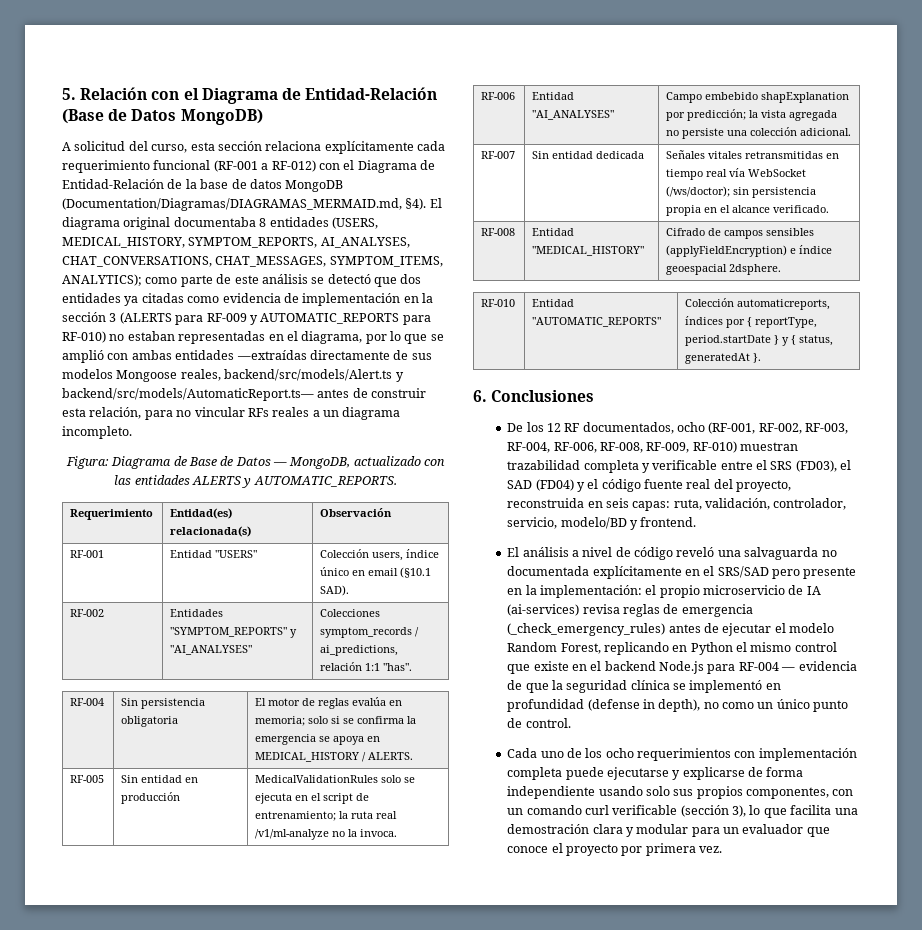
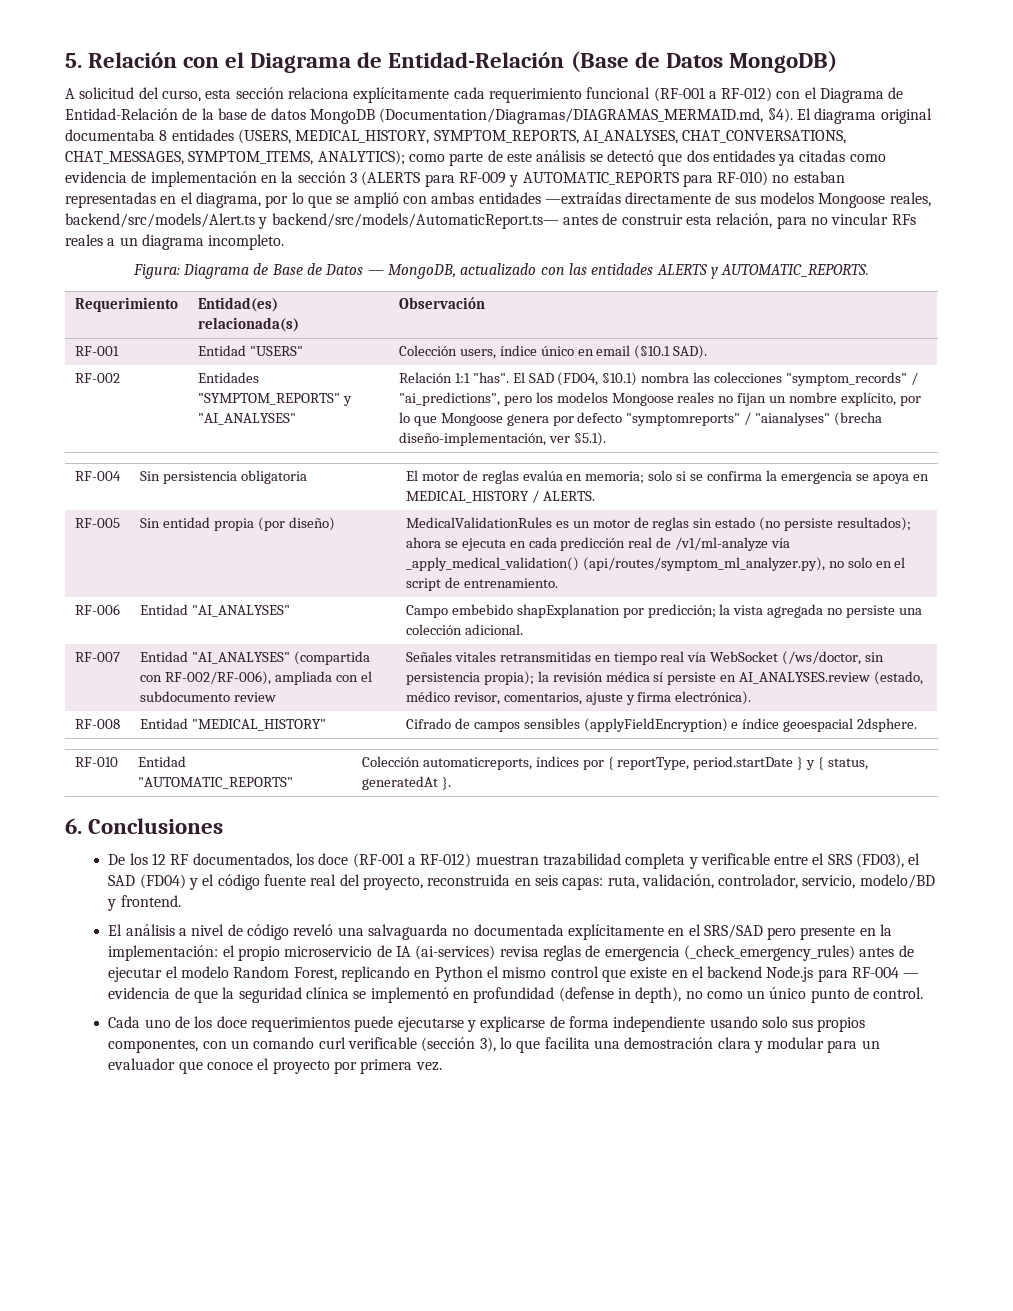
- Colecciones symptom_records / ai_predictions, relación 1:1 "has".
+ Relación 1:1 "has". El SAD (FD04, §10.1) nombra las colecciones "symptom_records" / "ai_predictions", pero los modelos Mongoose reales no fijan un nombre explícito, por lo que Mongoose genera por defecto "symptomreports" / "aianalyses" (brecha diseño-implementación, ver §5.1).
- RF-005 | Sin entidad en producción | MedicalValidationRules solo se ejecuta en el script de entrenamiento; la ruta real /v1/ml-analyze no la invoca.
+ RF-005 | Sin entidad propia (por diseño) | MedicalValidationRules es un motor de reglas sin estado (no persiste resultados); ahora se ejecuta en cada predicción real de /v1/ml-analyze vía _apply_medical_validation() (api/routes/symptom_ml_analyzer.py), no solo en el script de entrenamiento.
- RF-007 | Sin entidad dedicada | Señales vitales retransmitidas en tiempo real vía WebSocket (/ws/doctor); sin persistencia propia en el alcance verificado.
+ RF-007 | Entidad "AI_ANALYSES" (compartida con RF-002/RF-006), ampliada con el subdocumento review | Señales vitales retransmitidas en tiempo real vía WebSocket (/ws/doctor, sin persistencia propia); la revisión médica sí persiste en AI_ANALYSES.review (estado, médico revisor, comentarios, ajuste y firma electrónica).
- De los 12 RF documentados, ocho (RF-001, RF-002, RF-003, RF-004, RF-006, RF-008, RF-009, RF-010) muestran trazabilidad completa y verificable entre el SRS (FD03), el SAD (FD04) y el código fuente real del proyecto, reconstruida en seis capas: ruta, validación, controlador, servicio, modelo/BD y frontend.
+ De los 12 RF documentados, los doce (RF-001 a RF-012) muestran trazabilidad completa y verificable entre el SRS (FD03), el SAD (FD04) y el código fuente real del proyecto, reconstruida en seis capas: ruta, validación, controlador, servicio, modelo/BD y frontend.
- Cada uno de los ocho requerimientos con implementación completa puede ejecutarse y explicarse de forma independiente usando solo sus propios componentes, con un comando curl verificable (sección 3), lo que facilita una demostración clara y modular para un evaluador que conoce el proyecto por primera vez.
+ Cada uno de los doce requerimientos puede ejecutarse y explicarse de forma independiente usando solo sus propios componentes, con un comando curl verificable (sección 3), lo que facilita una demostración clara y modular para un evaluador que conoce el proyecto por primera vez.

